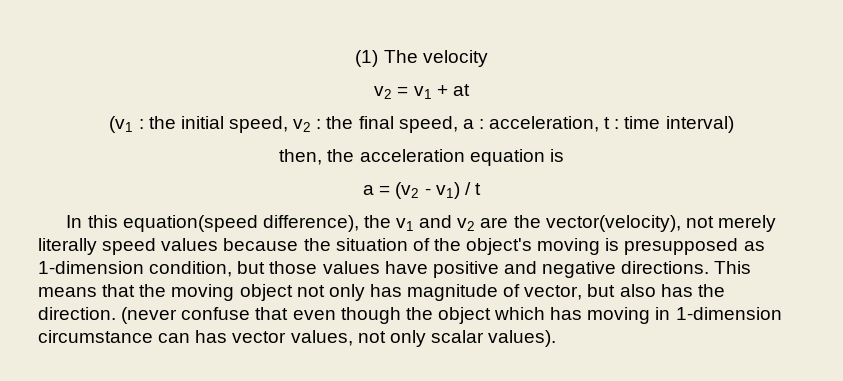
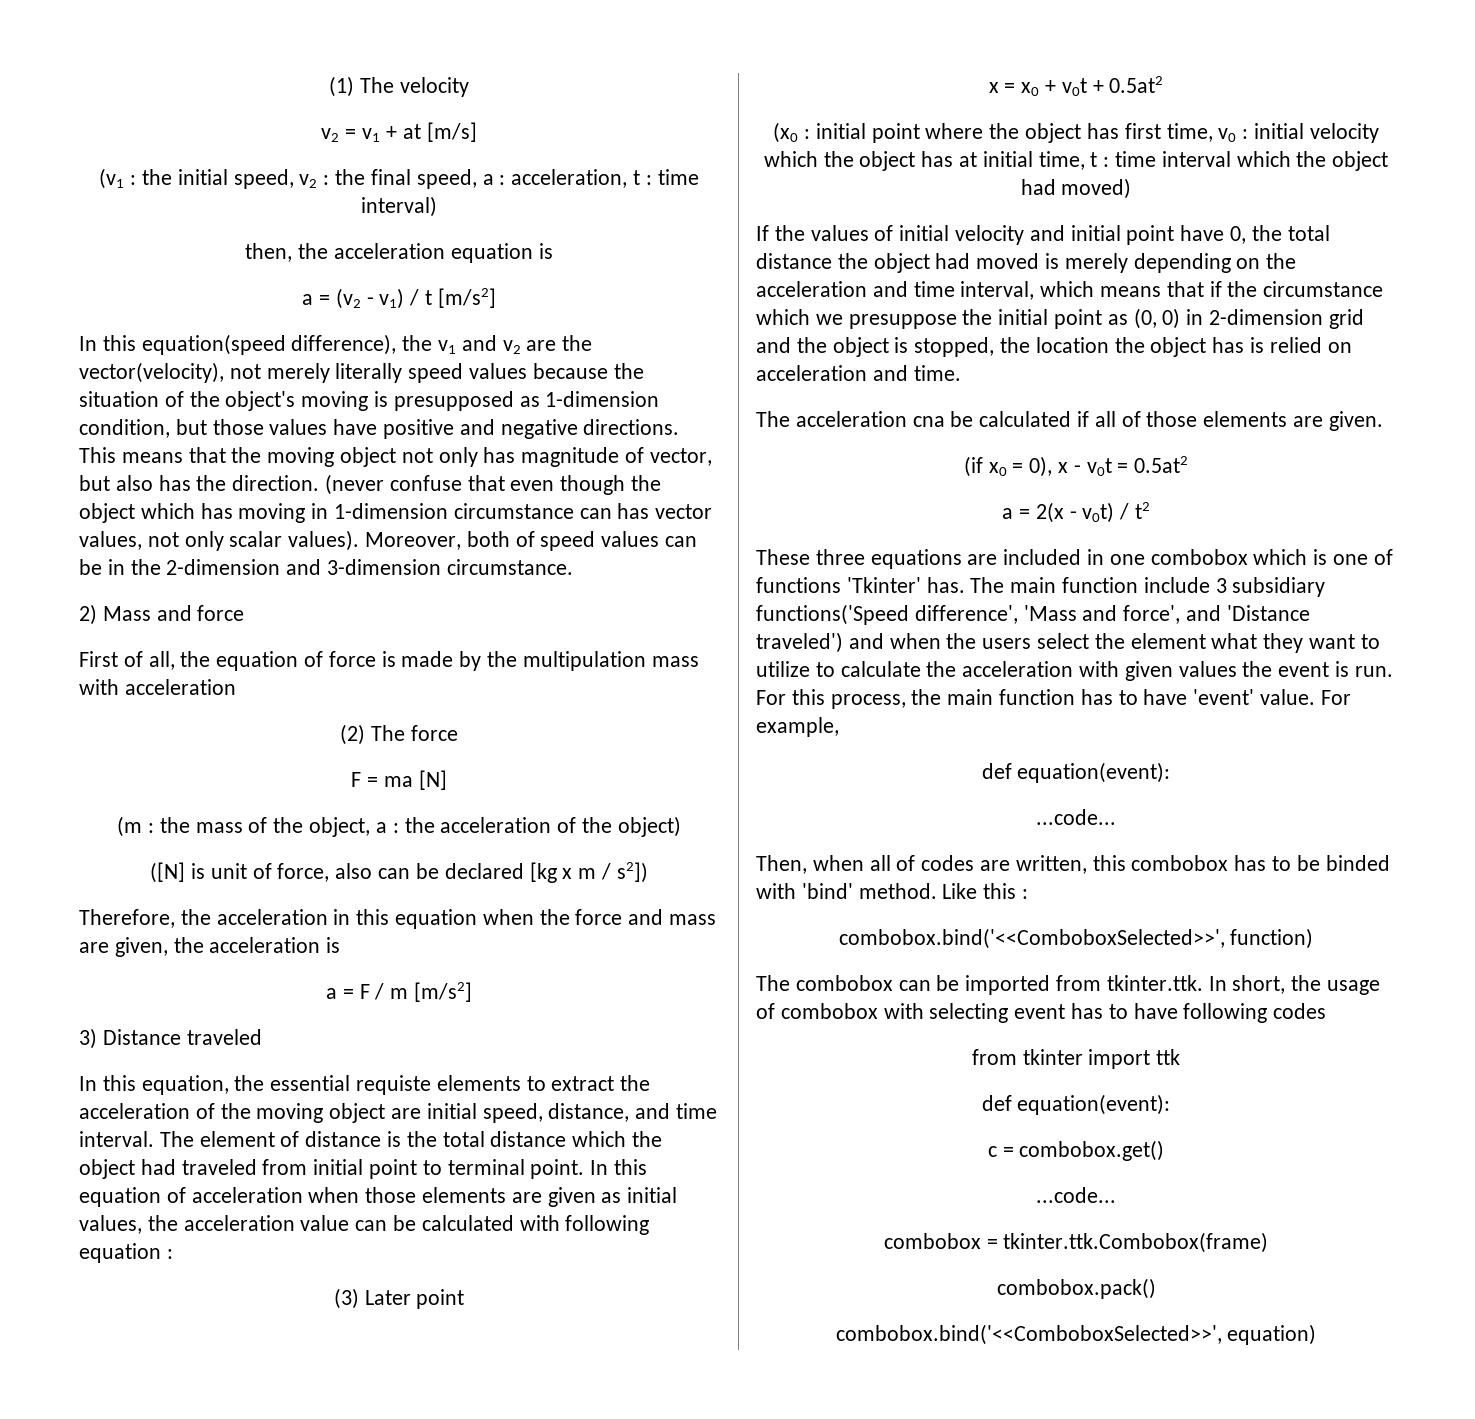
- v2 = v1 + at
+ v2 = v1 + at [m/s]
- a = (v2 - v1) / t
+ a = (v2 - v1) / t [m/s2]
+ Moreover, both of speed values can be in the 2-dimension and 3-dimension circumstance.
+ 2) Mass and force
+ First of all, the equation of force is made by the multipulation mass with acceleration
+ (2) The force
+ F = ma [N]
+ (m : the mass of the object, a : the acceleration of the object)
+ ([N] is unit of force, also can be declared [kg x m / s2])
+ Therefore, the acceleration in this equation when the force and mass are given, the acceleration is
+ a = F / m [m/s2]
+ 3) Distance traveled
+ In this equation, the essential requiste elements to extract the acceleration of the moving object are initial speed, distance, and time interval. The element of distance is the total distance which the object had traveled from initial point to terminal point. In this equation of acceleration when those elements are given as initial values, the acceleration value can be calculated with following equation :
+ (3) Later point
+ x = x0 + v0t + 0.5at2
+ (x0 : initial point where the object has first time, v0 : initial velocity which the object has at initial time, t : time interval which the object had moved)
+ If the values of initial velocity and initial point have 0, the total distance the object had moved is merely depending on the acceleration and time interval, which means that if the circumstance which we presuppose the initial point as (0, 0) in 2-dimension grid and the object is stopped, the location the object has is relied on acceleration and time.
+ The acceleration cna be calculated if all of those elements are given.
+ (if x0 = 0), x - v0t = 0.5at2
+ a = 2(x - v0t) / t2
+ These three equations are included in one combobox which is one of functions 'Tkinter' has. The main function include 3 subsidiary functions('Speed difference', 'Mass and force', and 'Distance traveled') and when the users select the element what they want to utilize to calculate the acceleration with given values the event is run. For this process, the main function has to have 'event' value. For example,
+ def equation(event):
+ ...code...
+ Then, when all of codes are written, this combobox has to be binded with 'bind' method. Like this :
+ combobox.bind('<<ComboboxSelected>>', function)
+ The combobox can be imported from tkinter.ttk. In short, the usage of combobox with selecting event has to have following codes
+ from tkinter import ttk
+ def equation(event):
+ c = combobox.get()
+ ...code...
+ combobox = tkinter.ttk.Combobox(frame)
+ combobox.pack()
+ combobox.bind('<<ComboboxSelected>>', equation)

